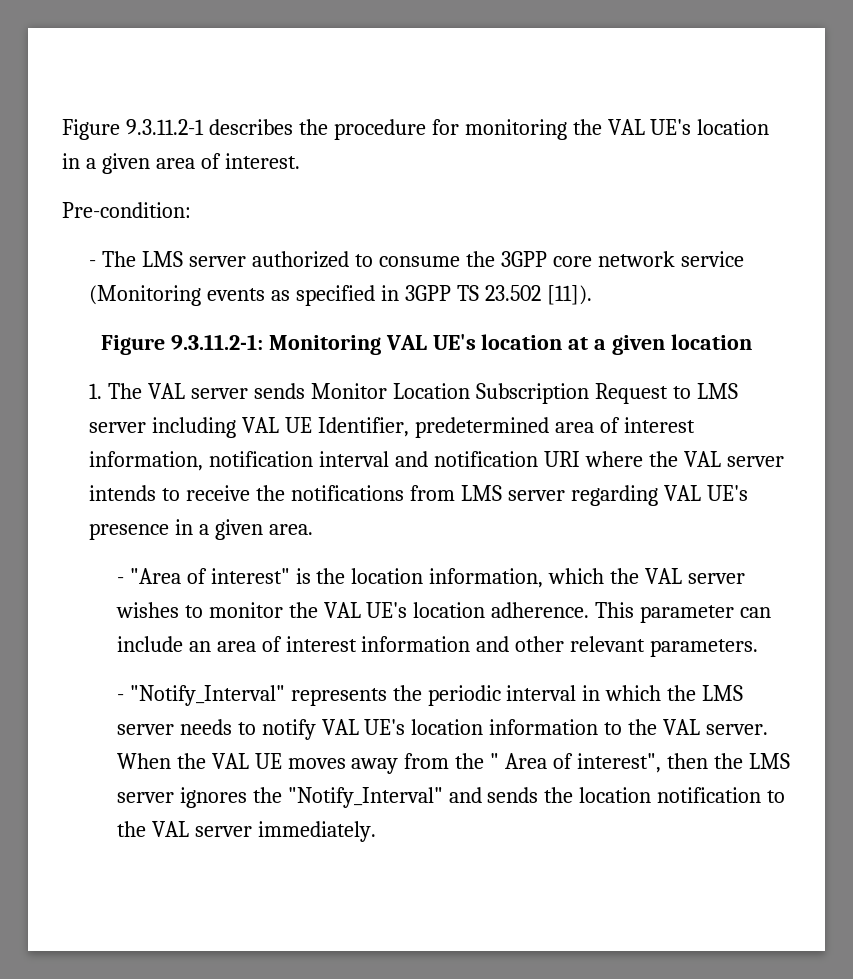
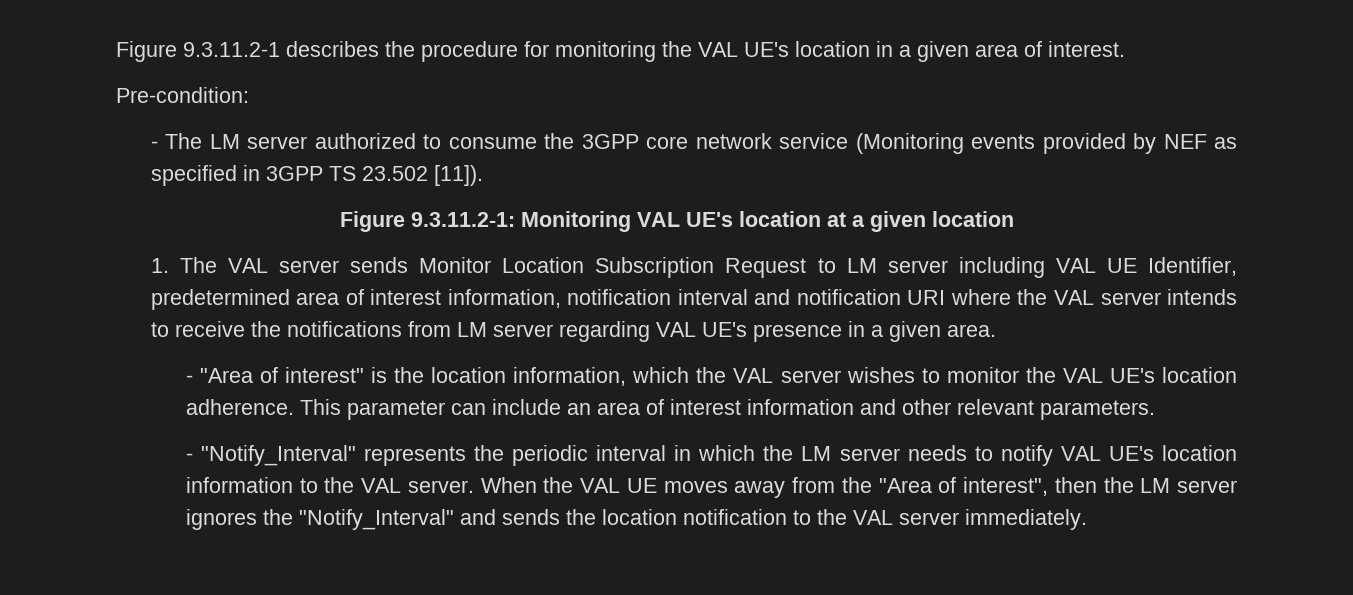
- - The LMS server authorized to consume the 3GPP core network service (Monitoring events as specified in 3GPP TS 23.502 [11]).
+ - The LM server authorized to consume the 3GPP core network service (Monitoring events provided by NEF as specified in 3GPP TS 23.502 [11]).
- 1. The VAL server sends Monitor Location Subscription Request to LMS server including VAL UE Identifier, predetermined area of interest information, notification interval and notification URI where the VAL server intends to receive the notifications from LMS server regarding VAL UE's presence in a given area.
+ 1. The VAL server sends Monitor Location Subscription Request to LM server including VAL UE Identifier, predetermined area of interest information, notification interval and notification URI where the VAL server intends to receive the notifications from LM server regarding VAL UE's presence in a given area.
- - "Notify_Interval" represents the periodic interval in which the LMS server needs to notify VAL UE's location information to the VAL server.
+ - "Notify_Interval" represents the periodic interval in which the LM server needs to notify VAL UE's location information to the VAL server.
- When the VAL UE moves away from the " Area of interest", then the LMS server ignores the "Notify_Interval" and sends the location notification to the VAL server immediately.
+ When the VAL UE moves away from the "Area of interest", then the LM server ignores the "Notify_Interval" and sends the location notification to the VAL server immediately.

